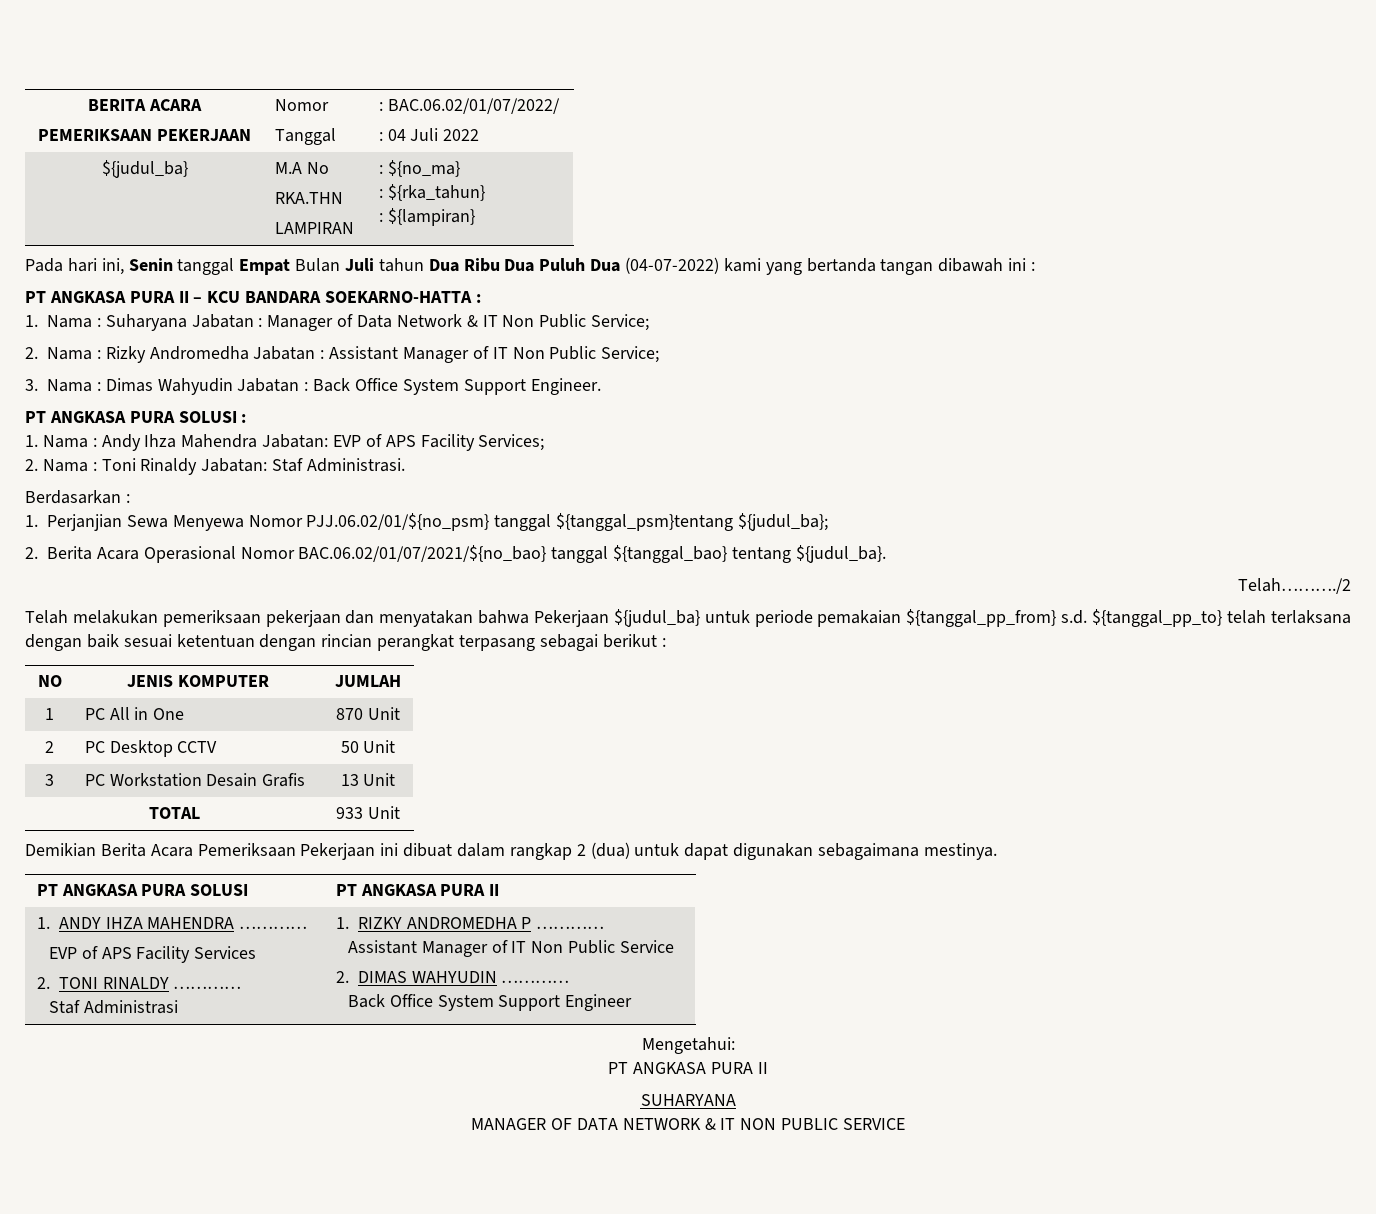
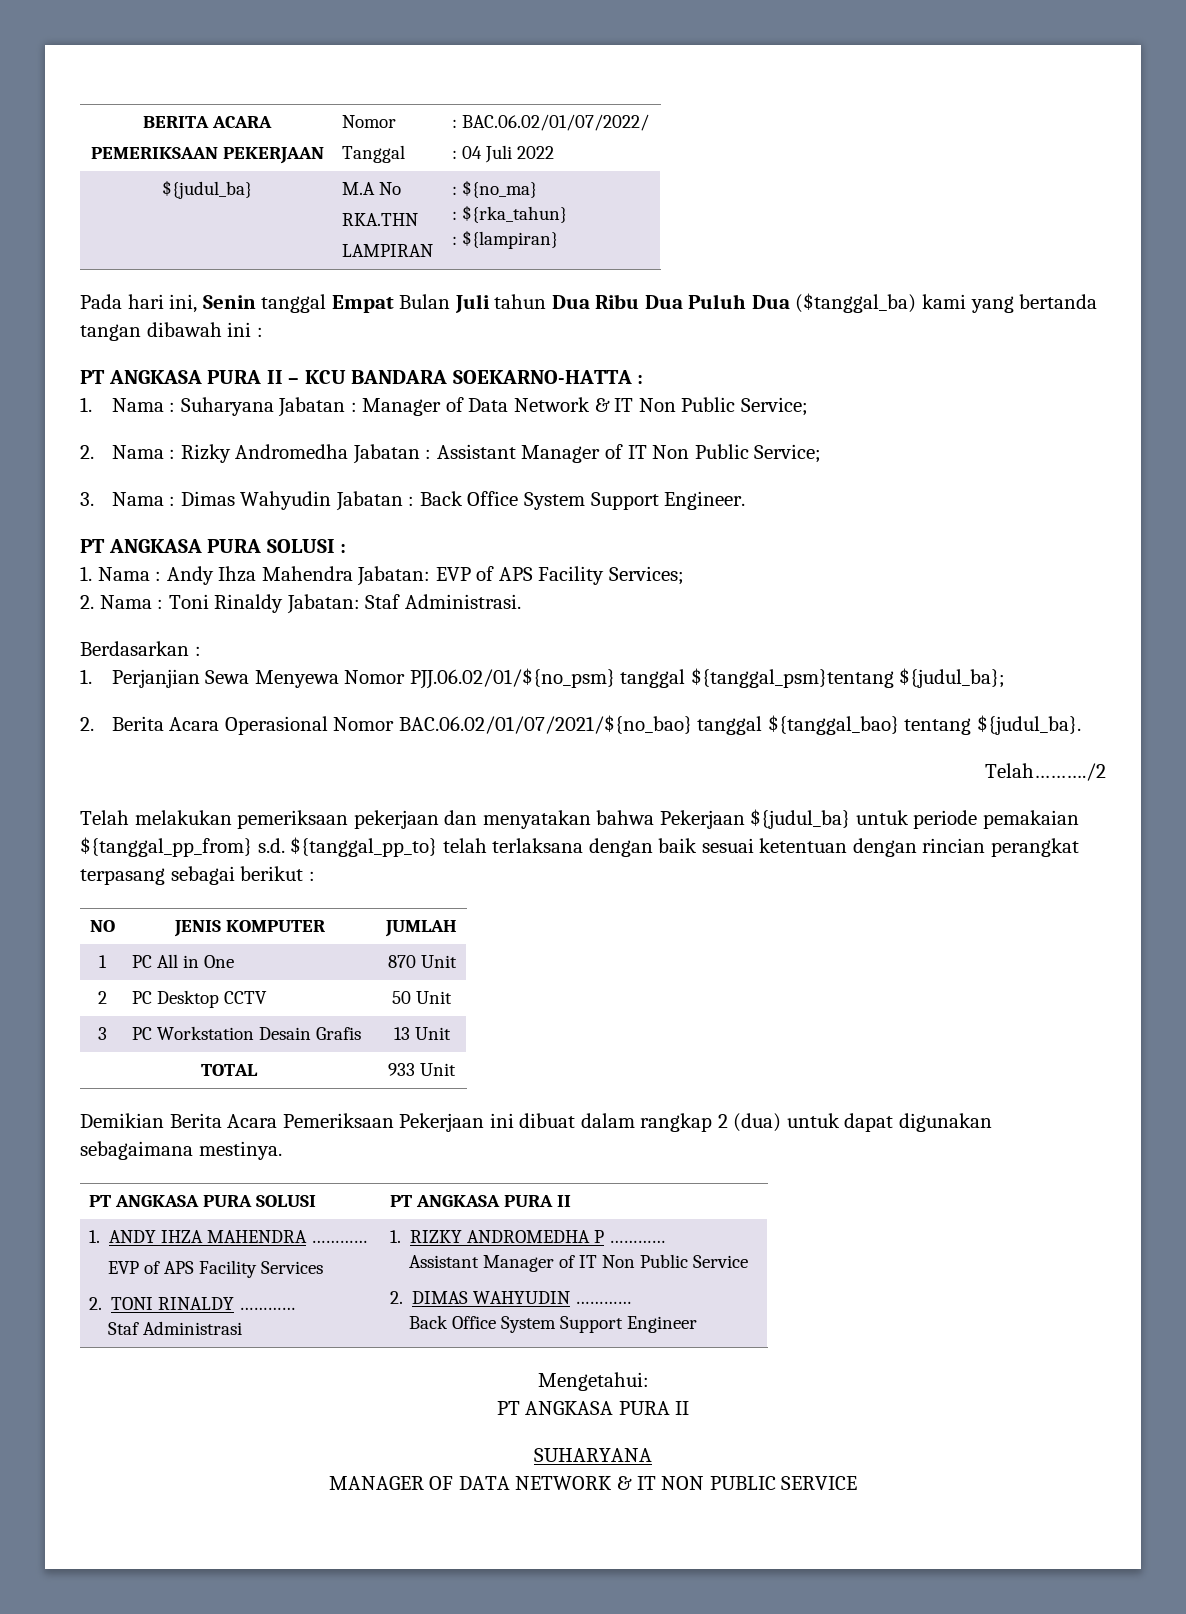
- Pada hari ini, Senin tanggal Empat Bulan Juli tahun Dua Ribu Dua Puluh Dua (04-07-2022) kami yang bertanda tangan dibawah ini :
+ Pada hari ini, Senin tanggal Empat Bulan Juli tahun Dua Ribu Dua Puluh Dua ($tanggal_ba) kami yang bertanda tangan dibawah ini :

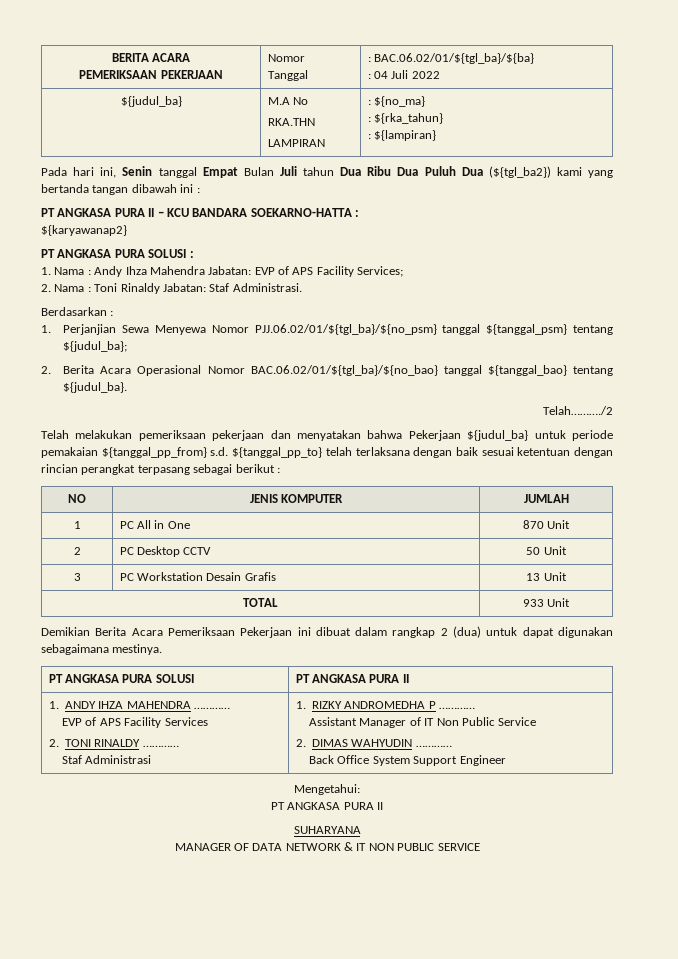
  BERITA ACARA
  PEMERIKSAAN PEKERJAAN | Nomor
- Tanggal | : BAC.06.02/01/07/2022/
+ Tanggal | : BAC.06.02/01/${tgl_ba}/${ba}
- Pada hari ini, Senin tanggal Empat Bulan Juli tahun Dua Ribu Dua Puluh Dua ($tanggal_ba) kami yang bertanda tangan dibawah ini :
+ Pada hari ini, Senin tanggal Empat Bulan Juli tahun Dua Ribu Dua Puluh Dua (${tgl_ba2}) kami yang bertanda tangan dibawah ini :
- 1. Nama : Suharyana Jabatan : Manager of Data Network & IT Non Public Service;
- 2. Nama : Rizky Andromedha Jabatan : Assistant Manager of IT Non Public Service;
- 3. Nama : Dimas Wahyudin Jabatan : Back Office System Support Engineer.
+ ${karyawanap2}
- 1. Perjanjian Sewa Menyewa Nomor PJJ.06.02/01/${no_psm} tanggal ${tanggal_psm}tentang ${judul_ba};
+ 1. Perjanjian Sewa Menyewa Nomor PJJ.06.02/01/${tgl_ba}/${no_psm} tanggal ${tanggal_psm} tentang ${judul_ba};
- 2. Berita Acara Operasional Nomor BAC.06.02/01/07/2021/${no_bao} tanggal ${tanggal_bao} tentang ${judul_ba}.
+ 2. Berita Acara Operasional Nomor BAC.06.02/01/${tgl_ba}/${no_bao} tanggal ${tanggal_bao} tentang ${judul_ba}.

